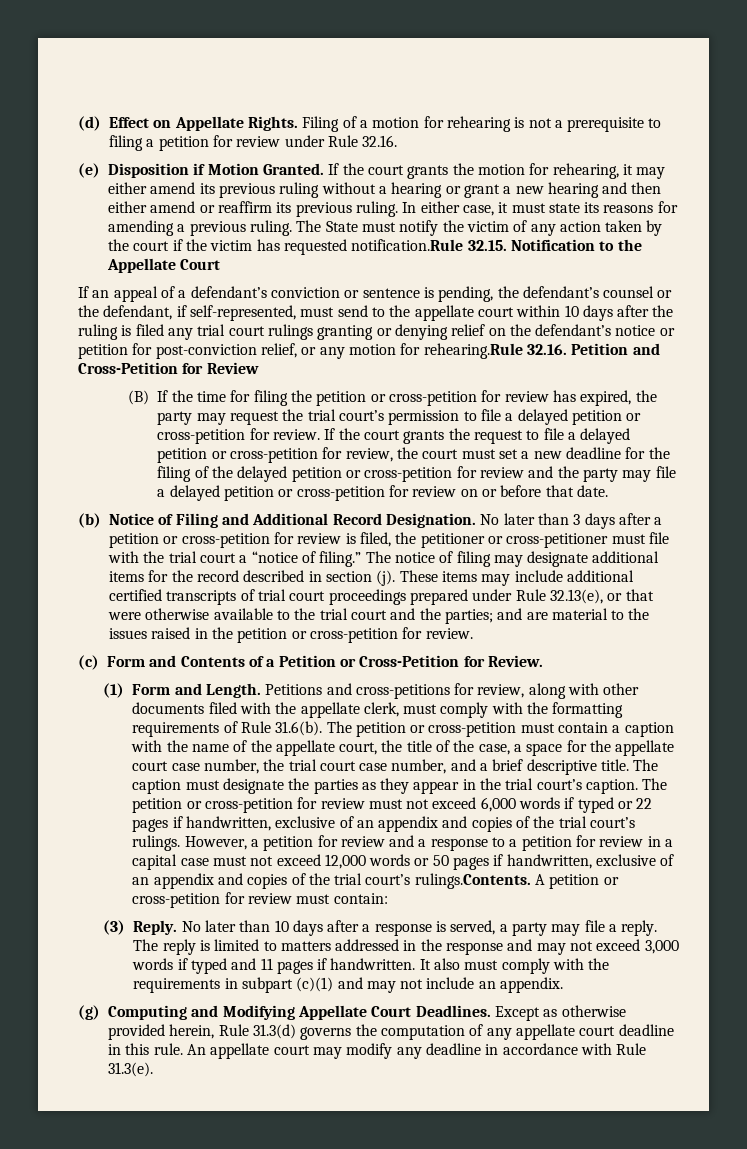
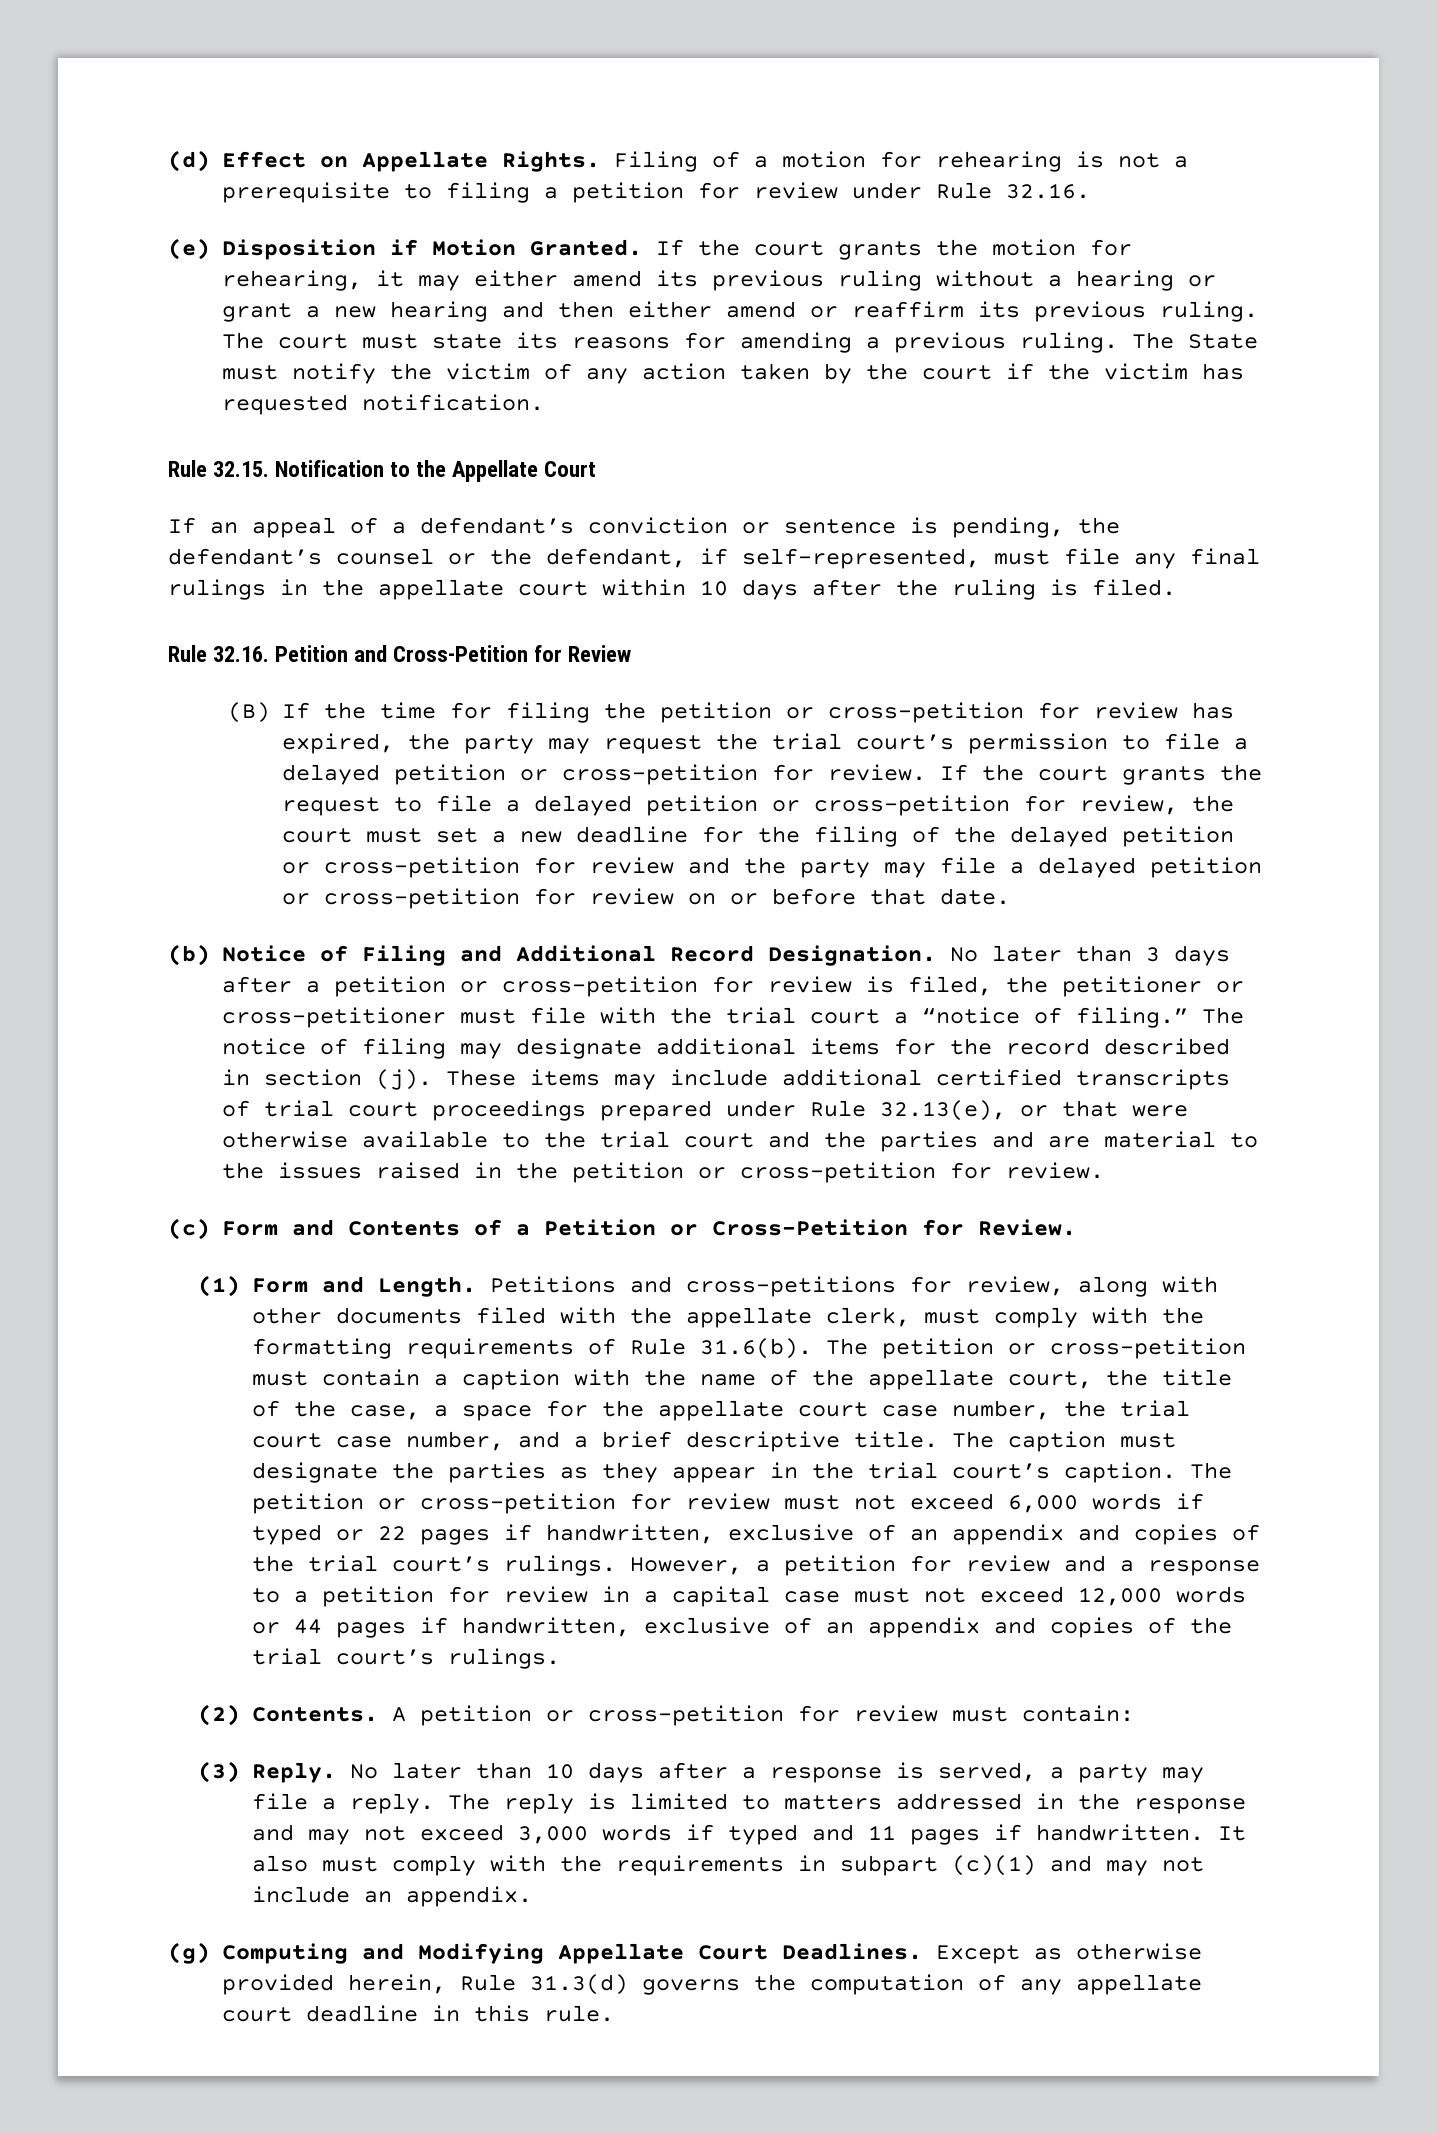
- In either case, it must state its reasons for amending a previous ruling.
+ The court must state its reasons for amending a previous ruling.
- The State must notify the victim of any action taken by the court if the victim has requested notification.Rule 32.15. Notification to the Appellate Court
+ The State must notify the victim of any action taken by the court if the victim has requested notification.
+ Rule 32.15. Notification to the Appellate Court
- If an appeal of a defendant’s conviction or sentence is pending, the defendant’s counsel or the defendant, if self-represented, must send to the appellate court within 10 days after the ruling is filed any trial court rulings granting or denying relief on the defendant’s notice or petition for post-conviction relief, or any motion for rehearing.Rule 32.16. Petition and Cross-Petition for Review
+ If an appeal of a defendant’s conviction or sentence is pending, the defendant’s counsel or the defendant, if self-represented, must file any final rulings in the appellate court within 10 days after the ruling is filed.
+ Rule 32.16. Petition and Cross-Petition for Review
- These items may include additional certified transcripts of trial court proceedings prepared under Rule 32.13(e), or that were otherwise available to the trial court and the parties; and are material to the issues raised in the petition or cross-petition for review.
+ These items may include additional certified transcripts of trial court proceedings prepared under Rule 32.13(e), or that were otherwise available to the trial court and the parties and are material to the issues raised in the petition or cross-petition for review.
- However, a petition for review and a response to a petition for review in a capital case must not exceed 12,000 words or 50 pages if handwritten, exclusive of an appendix and copies of the trial court’s rulings.Contents. A petition or cross-petition for review must contain:
+ However, a petition for review and a response to a petition for review in a capital case must not exceed 12,000 words or 44 pages if handwritten, exclusive of an appendix and copies of the trial court’s rulings.
+ (2) Contents. A petition or cross-petition for review must contain:
- An appellate court may modify any deadline in accordance with Rule 31.3(e).

